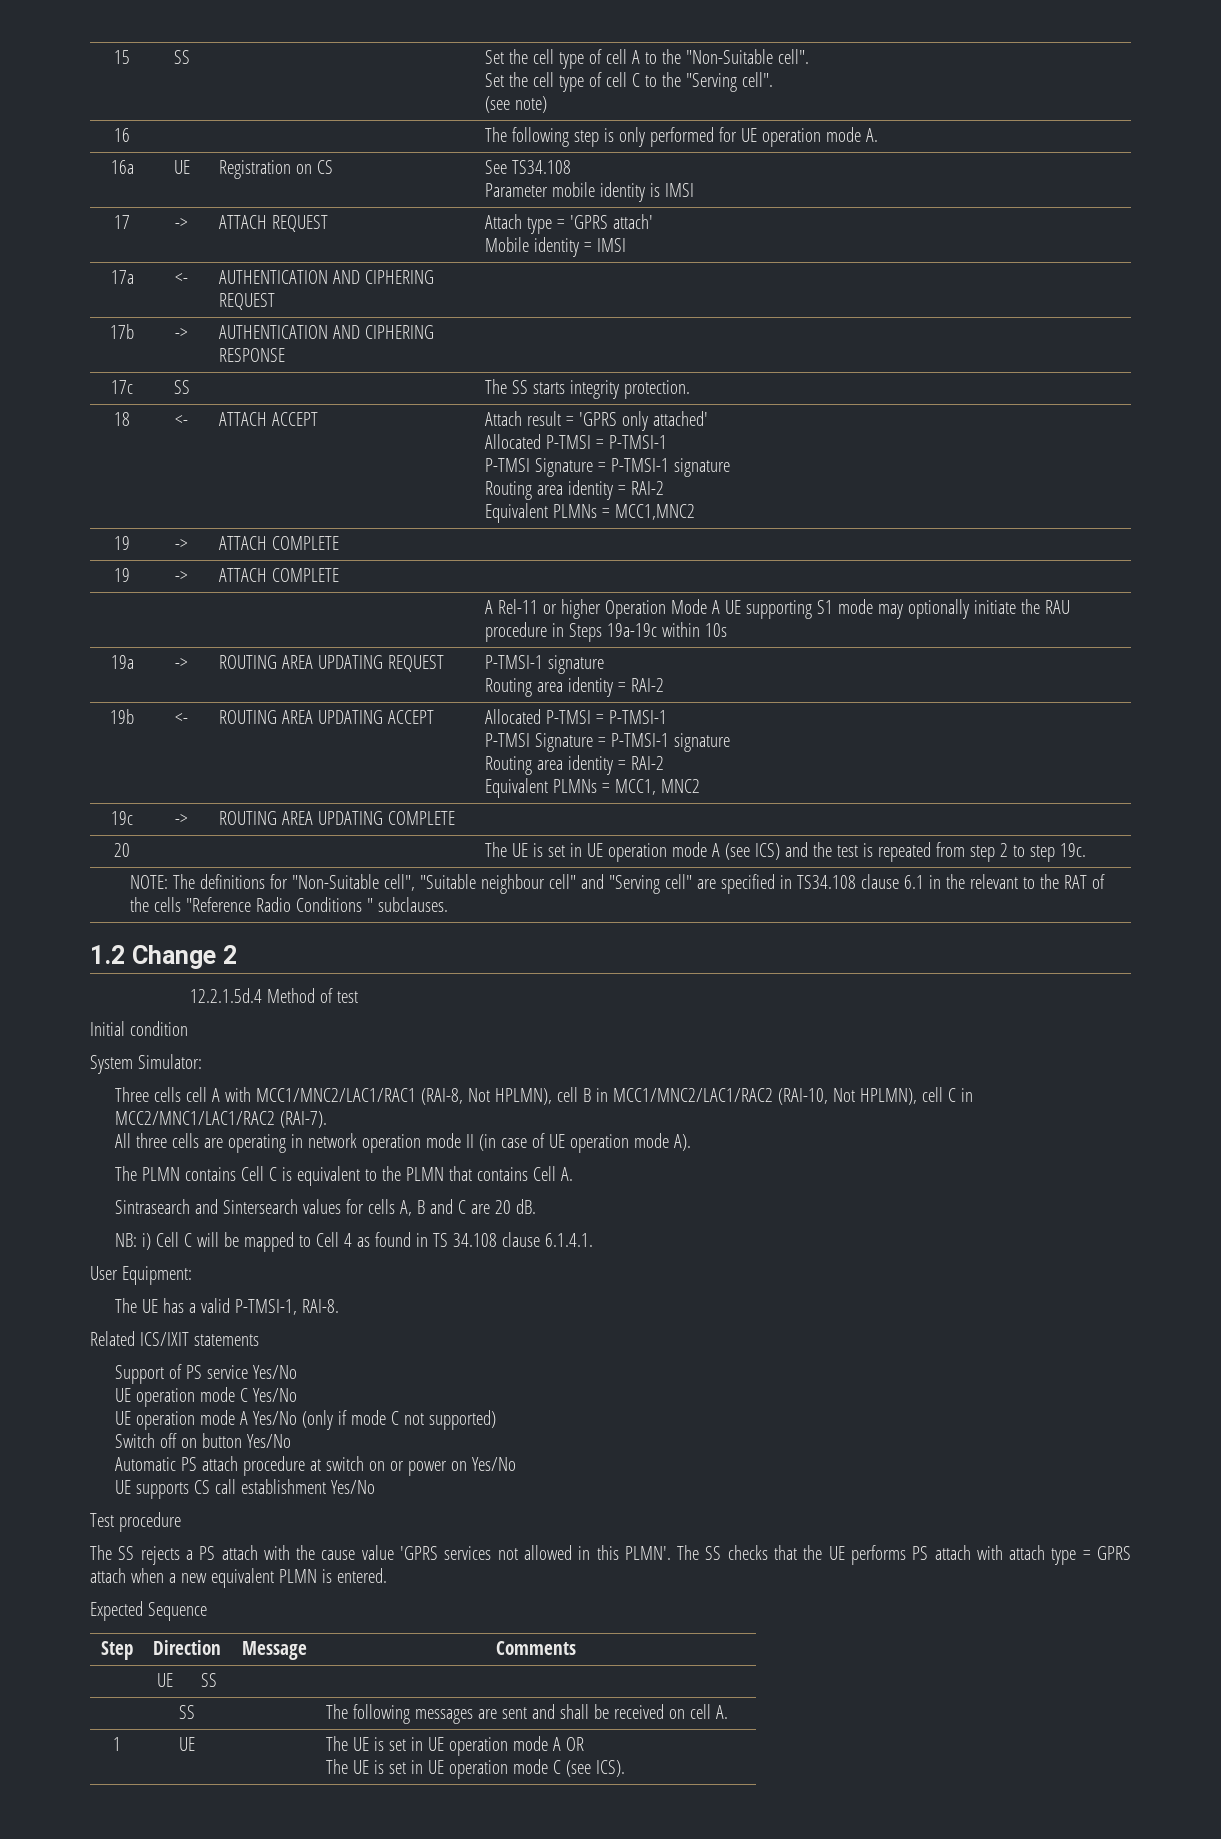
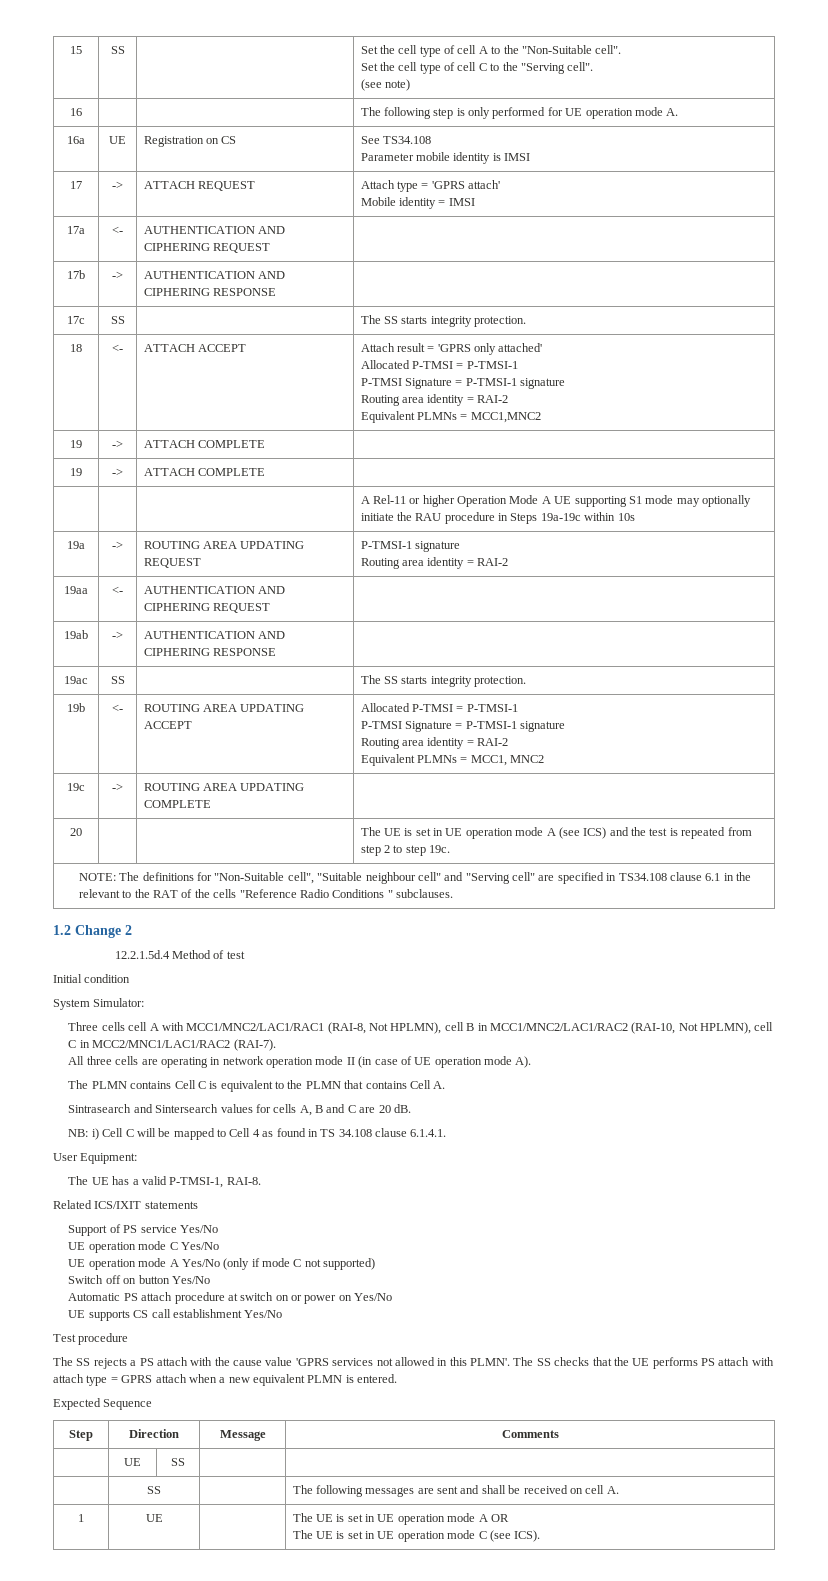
+ 19aa | <- | AUTHENTICATION AND CIPHERING REQUEST |
+ 19ab | -> | AUTHENTICATION AND CIPHERING RESPONSE |
+ 19ac | SS | | The SS starts integrity protection.

